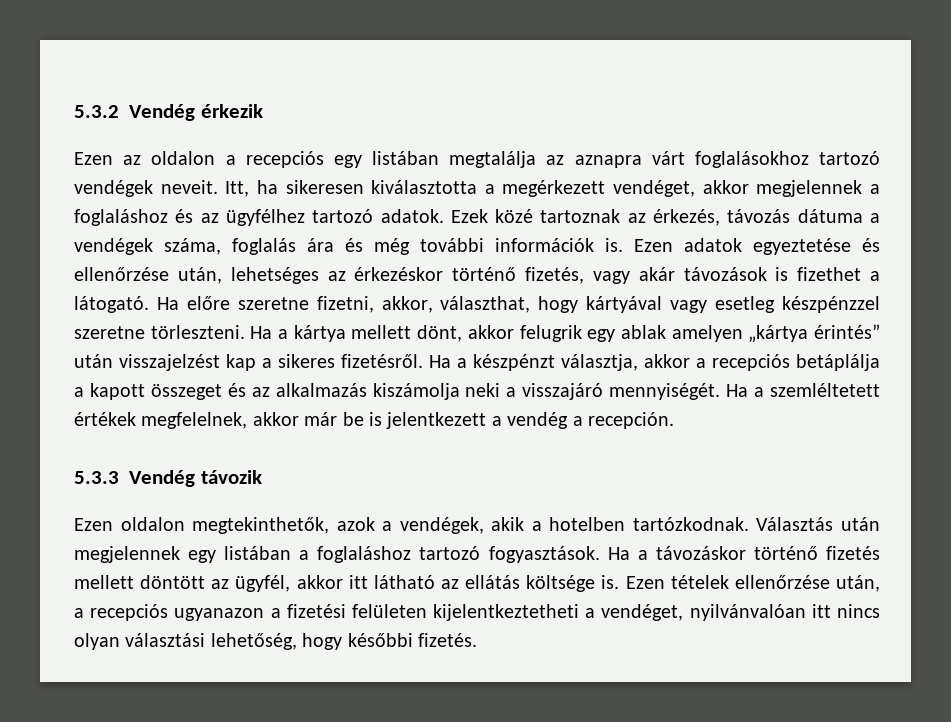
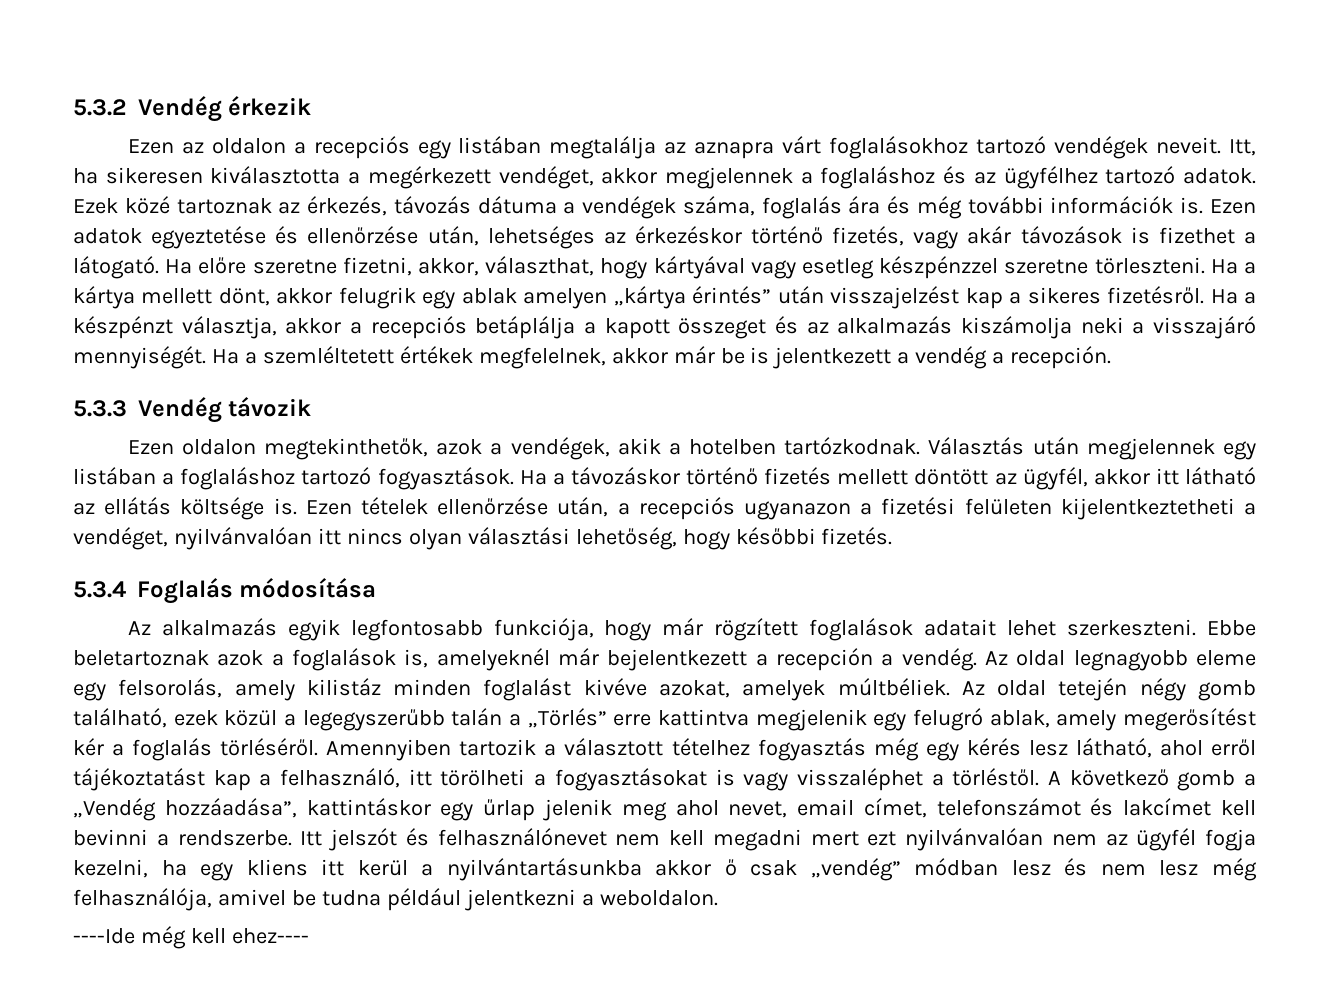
+ 5.3.4 Foglalás módosítása
+ Az alkalmazás egyik legfontosabb funkciója, hogy már rögzített foglalások adatait lehet szerkeszteni. Ebbe beletartoznak azok a foglalások is, amelyeknél már bejelentkezett a recepción a vendég. Az oldal legnagyobb eleme egy felsorolás, amely kilistáz minden foglalást kivéve azokat, amelyek múltbéliek. Az oldal tetején négy gomb található, ezek közül a legegyszerűbb talán a „Törlés” erre kattintva megjelenik egy felugró ablak, amely megerősítést kér a foglalás törléséről. Amennyiben tartozik a választott tételhez fogyasztás még egy kérés lesz látható, ahol erről tájékoztatást kap a felhasználó, itt törölheti a fogyasztásokat is vagy visszaléphet a törléstől. A következő gomb a „Vendég hozzáadása”, kattintáskor egy űrlap jelenik meg ahol nevet, email címet, telefonszámot és lakcímet kell bevinni a rendszerbe. Itt jelszót és felhasználónevet nem kell megadni mert ezt nyilvánvalóan nem az ügyfél fogja kezelni, ha egy kliens itt kerül a nyilvántartásunkba akkor ő csak „vendég” módban lesz és nem lesz még felhasználója, amivel be tudna például jelentkezni a weboldalon.
+ ----Ide még kell ehez----

